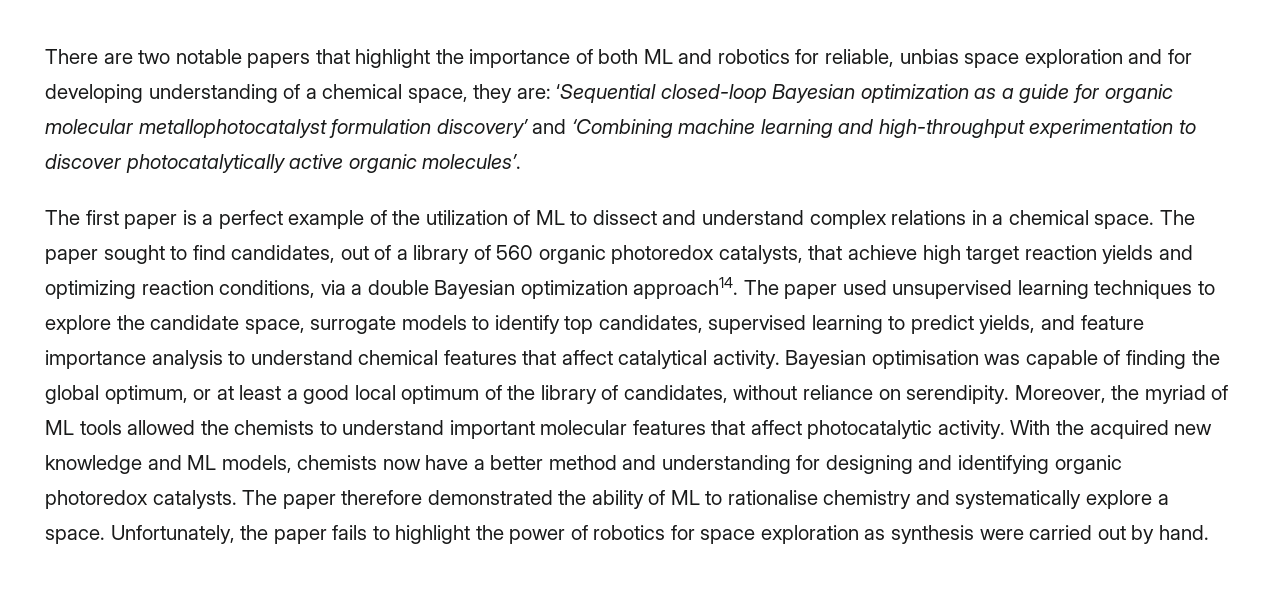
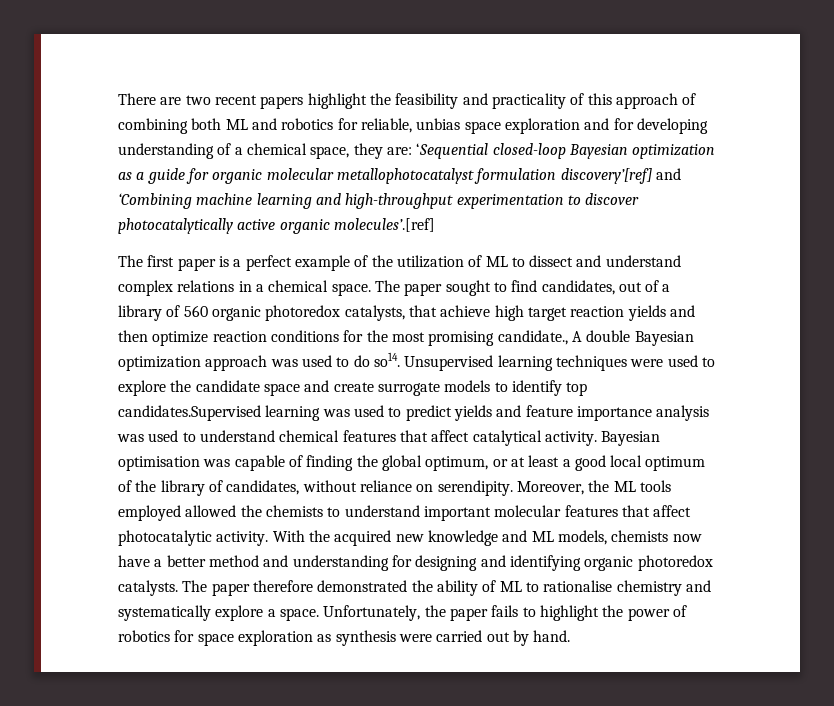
- There are two notable papers that highlight the importance of both ML and robotics for reliable, unbias space exploration and for developing understanding of a chemical space, they are: ‘Sequential closed-loop Bayesian optimization as a guide for organic molecular metallophotocatalyst formulation discovery’ and ‘Combining machine learning and high-throughput experimentation to discover photocatalytically active organic molecules’.
+ There are two recent papers highlight the feasibility and practicality of this approach of combining both ML and robotics for reliable, unbias space exploration and for developing understanding of a chemical space, they are: ‘Sequential closed-loop Bayesian optimization as a guide for organic molecular metallophotocatalyst formulation discovery’[ref] and ‘Combining machine learning and high-throughput experimentation to discover photocatalytically active organic molecules’.[ref]
- The paper sought to find candidates, out of a library of 560 organic photoredox catalysts, that achieve high target reaction yields and optimizing reaction conditions, via a double Bayesian optimization approach14. The paper used unsupervised learning techniques to explore the candidate space, surrogate models to identify top candidates, supervised learning to predict yields, and feature importance analysis to understand chemical features that affect catalytical activity.
+ The paper sought to find candidates, out of a library of 560 organic photoredox catalysts, that achieve high target reaction yields and then optimize reaction conditions for the most promising candidate., A double Bayesian optimization approach was used to do so14. Unsupervised learning techniques were used to explore the candidate space and create surrogate models to identify top candidates.Supervised learning was used to predict yields and feature importance analysis was used to understand chemical features that affect catalytical activity.
- Moreover, the myriad of ML tools allowed the chemists to understand important molecular features that affect photocatalytic activity.
+ Moreover, the ML tools employed allowed the chemists to understand important molecular features that affect photocatalytic activity.

